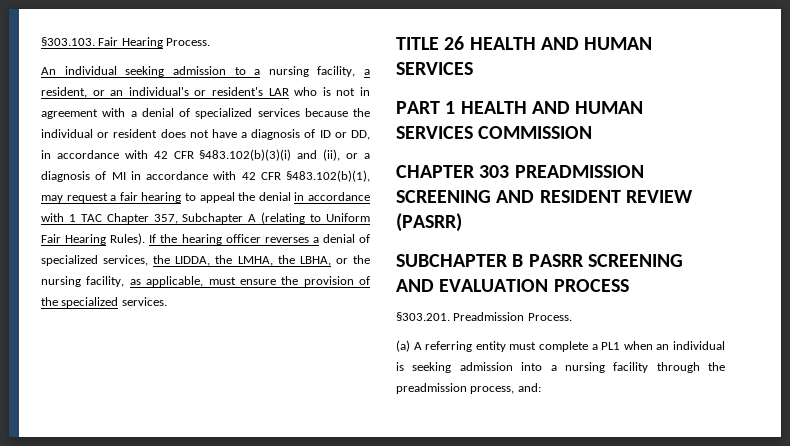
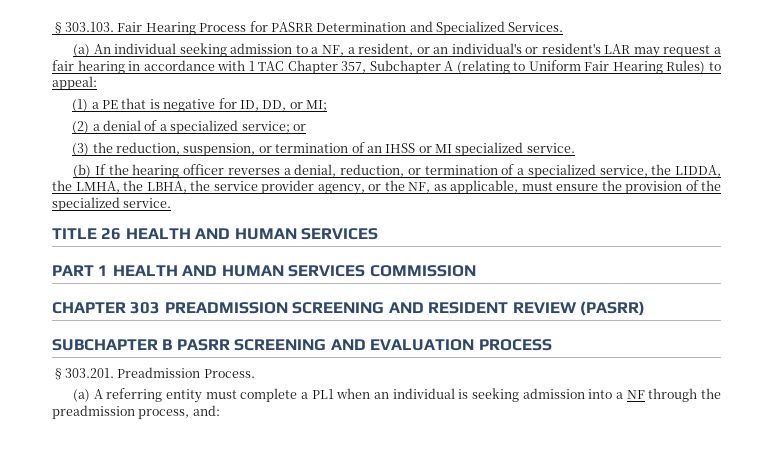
- §303.103. Fair Hearing Process.
- An individual seeking admission to a nursing facility, a resident, or an individual's or resident's LAR who is not in agreement with a denial of specialized services because the individual or resident does not have a diagnosis of ID or DD, in accordance with 42 CFR §483.102(b)(3)(i) and (ii), or a diagnosis of MI in accordance with 42 CFR §483.102(b)(1), may request a fair hearing to appeal the denial in accordance with 1 TAC Chapter 357, Subchapter A (relating to Uniform Fair Hearing Rules). If the hearing officer reverses a denial of specialized services, the LIDDA, the LMHA, the LBHA, or the nursing facility, as applicable, must ensure the provision of the specialized services.
+ §303.103. Fair Hearing Process for PASRR Determination and Specialized Services.
+ (a) An individual seeking admission to a NF, a resident, or an individual's or resident's LAR may request a fair hearing in accordance with 1 TAC Chapter 357, Subchapter A (relating to Uniform Fair Hearing Rules) to appeal:
+ (1) a PE that is negative for ID, DD, or MI;
+ (2) a denial of a specialized service; or
+ (3) the reduction, suspension, or termination of an IHSS or MI specialized service.
+ (b) If the hearing officer reverses a denial, reduction, or termination of a specialized service, the LIDDA, the LMHA, the LBHA, the service provider agency, or the NF, as applicable, must ensure the provision of the specialized service.
- (a) A referring entity must complete a PL1 when an individual is seeking admission into a nursing facility through the preadmission process, and:
+ (a) A referring entity must complete a PL1 when an individual is seeking admission into a NF through the preadmission process, and:

